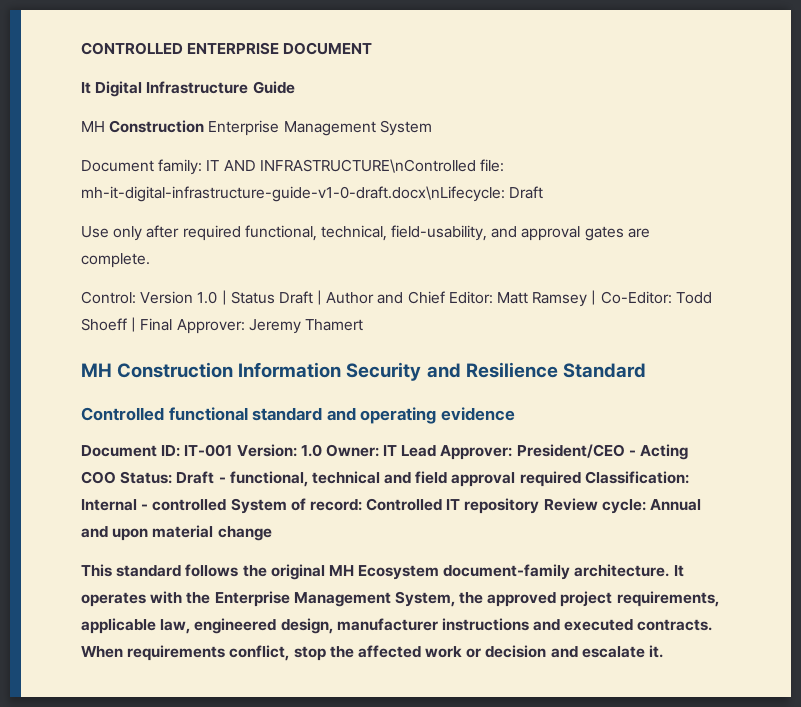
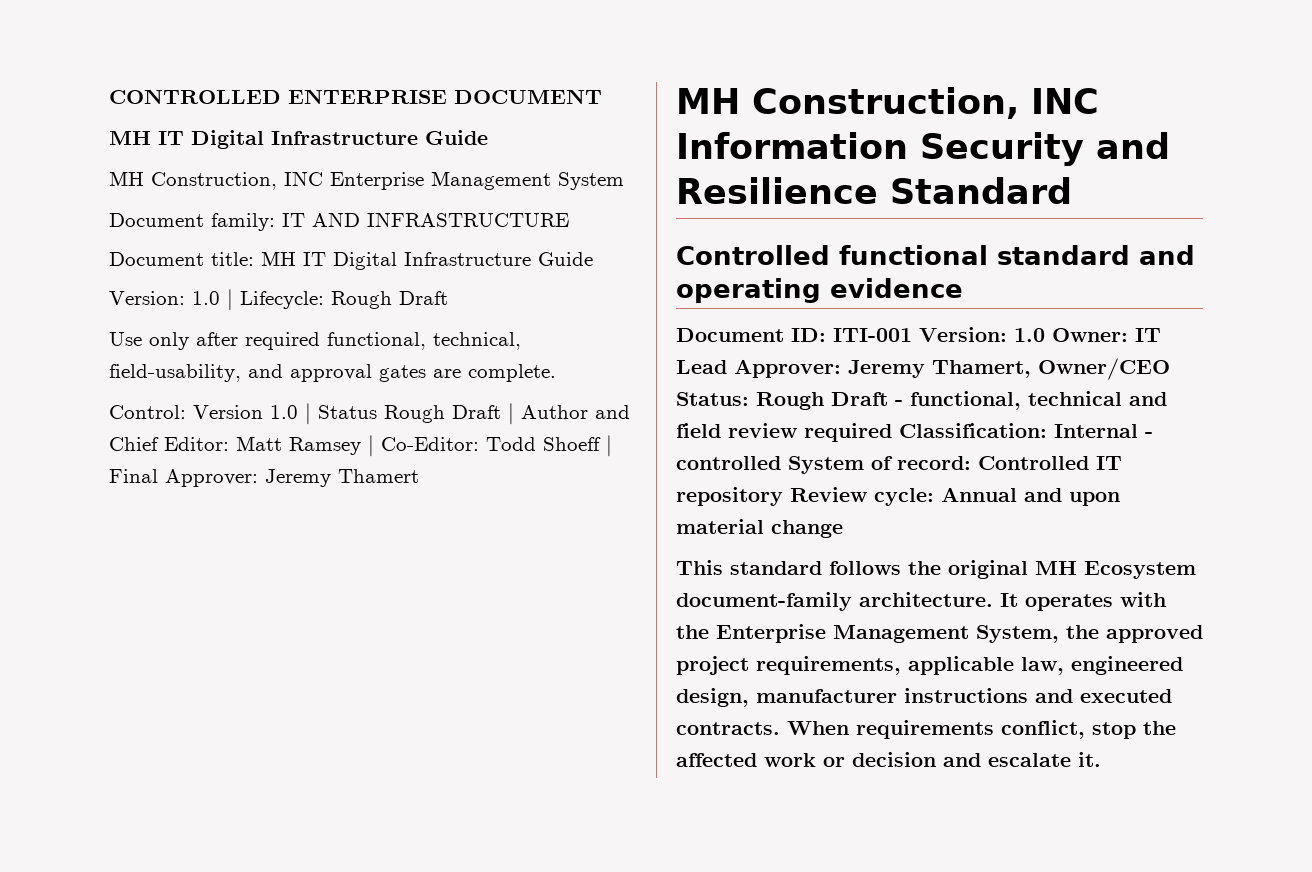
  CONTROLLED ENTERPRISE DOCUMENT
- It Digital Infrastructure Guide
+ MH IT Digital Infrastructure Guide
- MH Construction Enterprise Management System
+ MH Construction, INC Enterprise Management System
- Document family: IT AND INFRASTRUCTURE\nControlled file: mh-it-digital-infrastructure-guide-v1-0-draft.docx\nLifecycle: Draft
+ Document family: IT AND INFRASTRUCTURE
+ Document title: MH IT Digital Infrastructure Guide
+ Version: 1.0 | Lifecycle: Rough Draft
- Control: Version 1.0 | Status Draft | Author and Chief Editor: Matt Ramsey | Co-Editor: Todd Shoeff | Final Approver: Jeremy Thamert
+ Control: Version 1.0 | Status Rough Draft | Author and Chief Editor: Matt Ramsey | Co-Editor: Todd Shoeff | Final Approver: Jeremy Thamert
- MH Construction Information Security and Resilience Standard
+ MH Construction, INC Information Security and Resilience Standard
- Document ID: IT-001 Version: 1.0 Owner: IT Lead Approver: President/CEO - Acting COO Status: Draft - functional, technical and field approval required Classification: Internal - controlled System of record: Controlled IT repository Review cycle: Annual and upon material change
+ Document ID: ITI-001 Version: 1.0 Owner: IT Lead Approver: Jeremy Thamert, Owner/CEO Status: Rough Draft - functional, technical and field review required Classification: Internal - controlled System of record: Controlled IT repository Review cycle: Annual and upon material change

